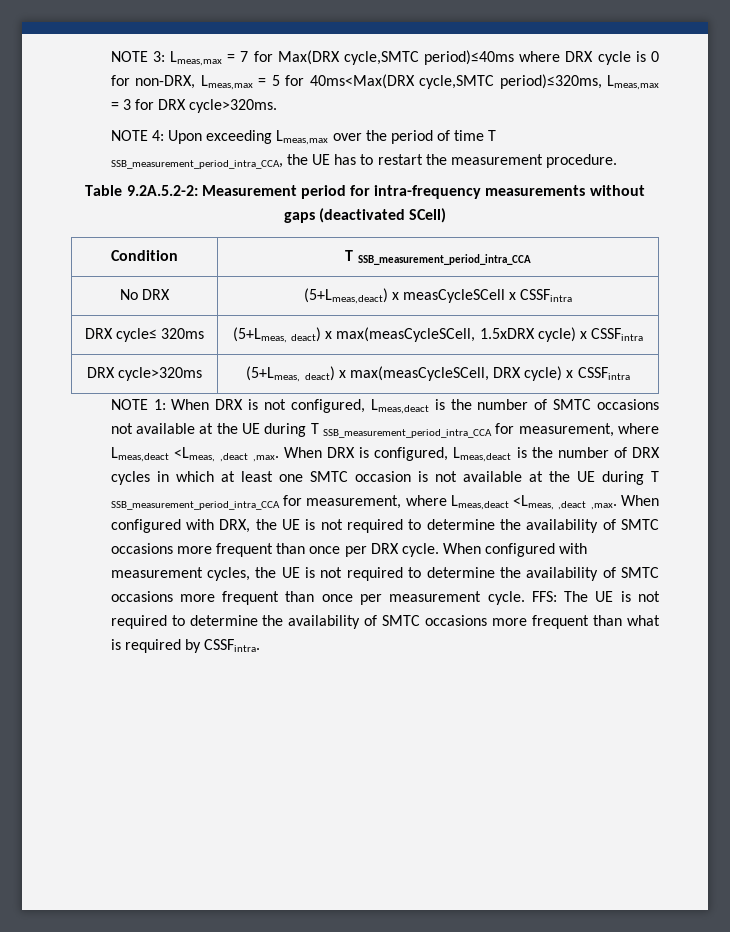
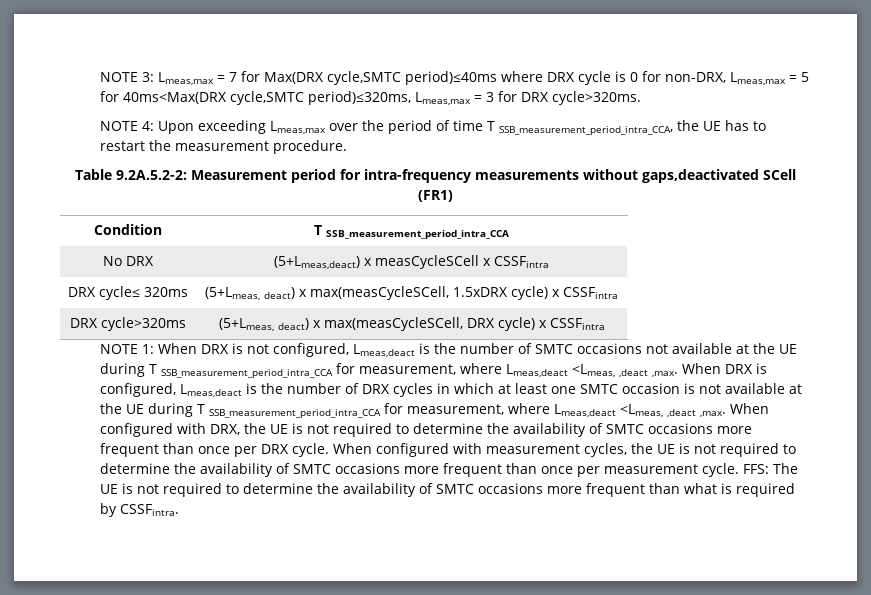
- Table 9.2A.5.2-2: Measurement period for intra-frequency measurements without gaps (deactivated SCell)
+ Table 9.2A.5.2-2: Measurement period for intra-frequency measurements without gaps,deactivated SCell (FR1)

